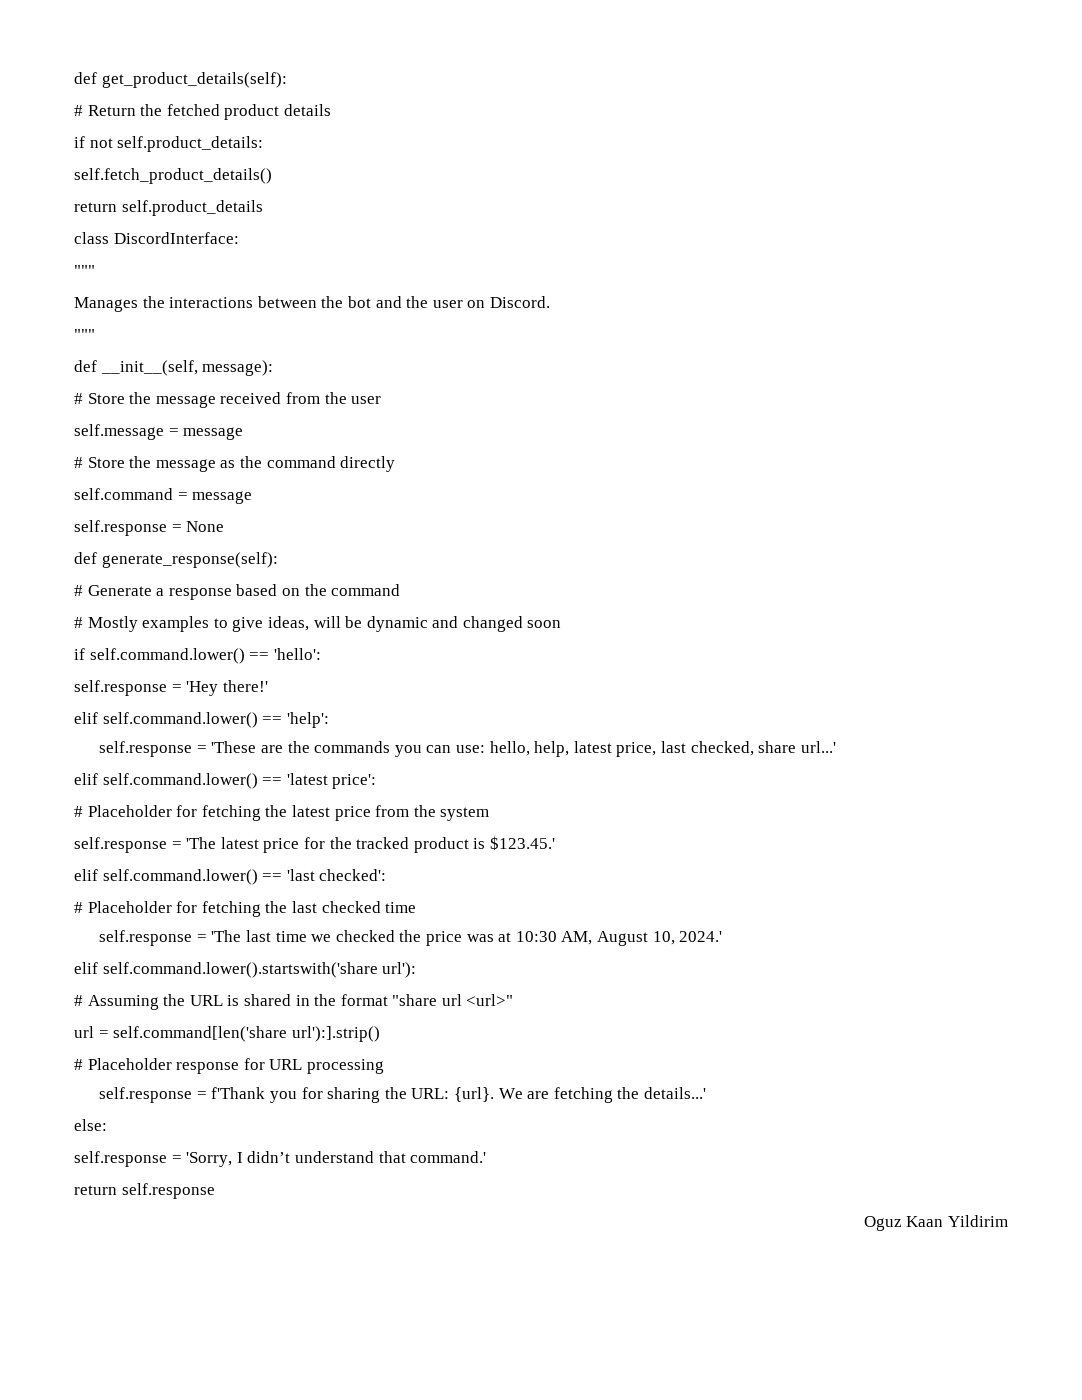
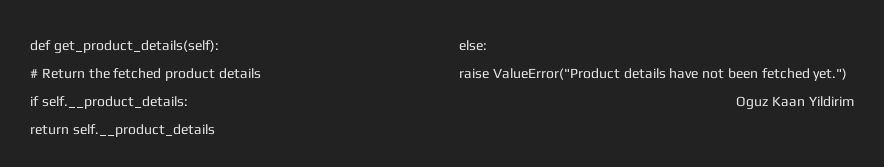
- if not self.product_details:
- self.fetch_product_details()
- return self.product_details
- class DiscordInterface:
- """
- Manages the interactions between the bot and the user on Discord.
- """
- def __init__(self, message):
- # Store the message received from the user
- self.message = message
- # Store the message as the command directly
- self.command = message
- self.response = None
- def generate_response(self):
- # Generate a response based on the command
- # Mostly examples to give ideas, will be dynamic and changed soon
- if self.command.lower() == 'hello':
- self.response = 'Hey there!'
- elif self.command.lower() == 'help':
- self.response = 'These are the commands you can use: hello, help, latest price, last checked, share url...'
- elif self.command.lower() == 'latest price':
- # Placeholder for fetching the latest price from the system
- self.response = 'The latest price for the tracked product is $123.45.'
- elif self.command.lower() == 'last checked':
- # Placeholder for fetching the last checked time
- self.response = 'The last time we checked the price was at 10:30 AM, August 10, 2024.'
- elif self.command.lower().startswith('share url'):
- # Assuming the URL is shared in the format "share url <url>"
- url = self.command[len('share url'):].strip()
- # Placeholder response for URL processing
- self.response = f'Thank you for sharing the URL: {url}. We are fetching the details...'
+ if self.__product_details:
+ return self.__product_details
  else:
- self.response = 'Sorry, I didn’t understand that command.'
- return self.response
+ raise ValueError("Product details have not been fetched yet.")

